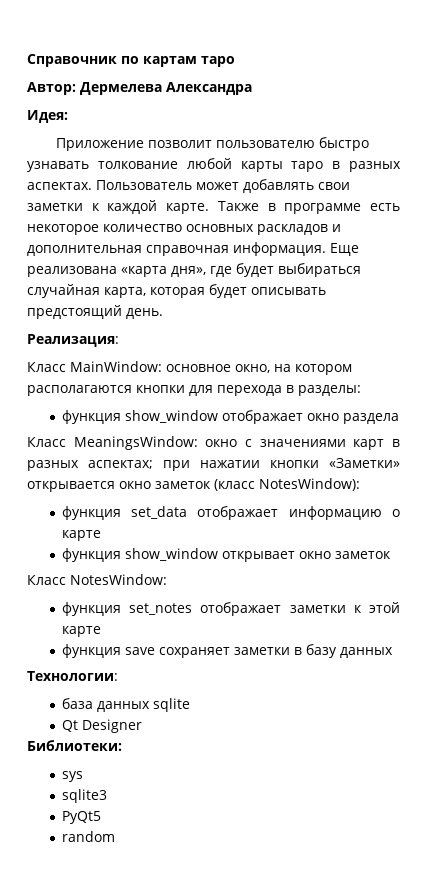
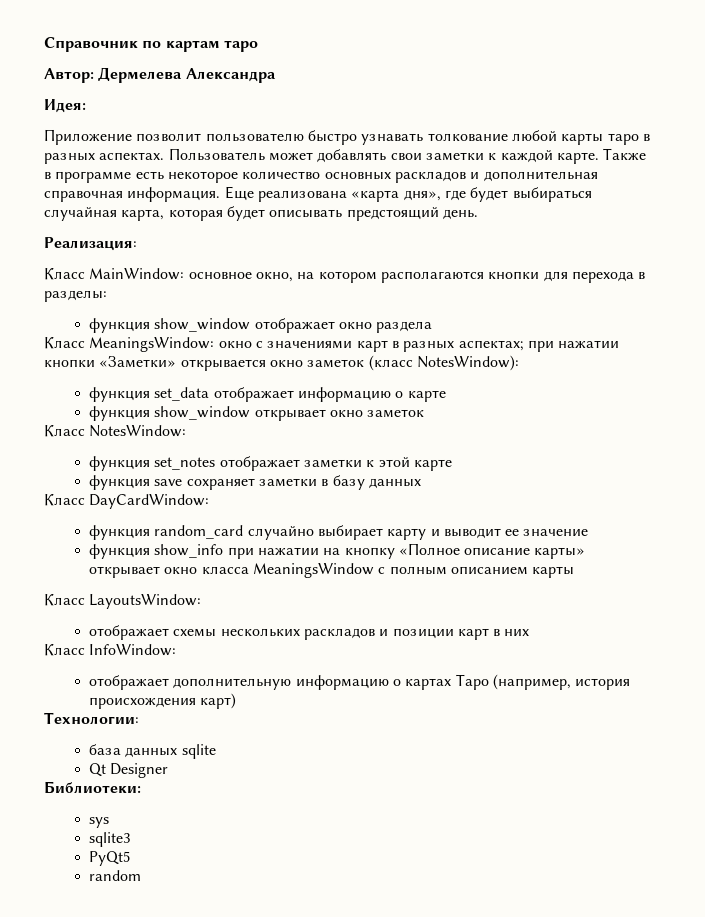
+ Класс DayCardWindow:
+ функция random_card случайно выбирает карту и выводит ее значение
+ функция show_info при нажатии на кнопку «Полное описание карты» открывает окно класса MeaningsWindow с полным описанием карты
+ Класс LayoutsWindow:
+ отображает схемы нескольких раскладов и позиции карт в них
+ Класс InfoWindow:
+ отображает дополнительную информацию о картах Таро (например, история происхождения карт)

